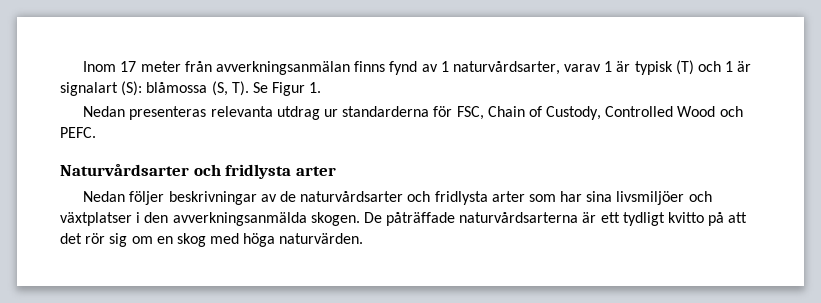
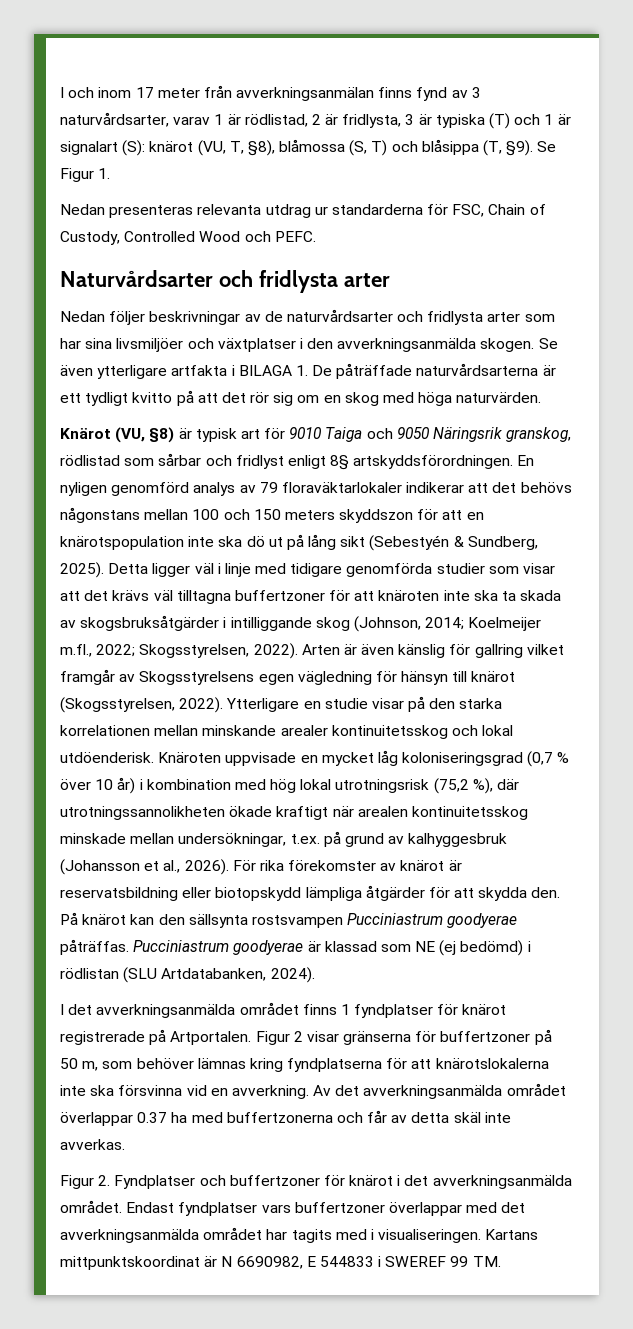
- Inom 17 meter från avverkningsanmälan finns fynd av 1 naturvårdsarter, varav 1 är typisk (T) och 1 är signalart (S): blåmossa (S, T). Se Figur 1.
+ I och inom 17 meter från avverkningsanmälan finns fynd av 3 naturvårdsarter, varav 1 är rödlistad, 2 är fridlysta, 3 är typiska (T) och 1 är signalart (S): knärot (VU, T, §8), blåmossa (S, T) och blåsippa (T, §9). Se Figur 1.
- De påträffade naturvårdsarterna är ett tydligt kvitto på att det rör sig om en skog med höga naturvärden.
+ Se även ytterligare artfakta i BILAGA 1. De påträffade naturvårdsarterna är ett tydligt kvitto på att det rör sig om en skog med höga naturvärden.
+ Knärot (VU, §8) är typisk art för 9010 Taiga och 9050 Näringsrik granskog, rödlistad som sårbar och fridlyst enligt 8§ artskyddsförordningen. En nyligen genomförd analys av 79 floraväktarlokaler indikerar att det behövs någonstans mellan 100 och 150 meters skyddszon för att en knärotspopulation inte ska dö ut på lång sikt (Sebestyén & Sundberg, 2025). Detta ligger väl i linje med tidigare genomförda studier som visar att det krävs väl tilltagna buffertzoner för att knäroten inte ska ta skada av skogsbruksåtgärder i intilliggande skog (Johnson, 2014; Koelmeijer m.fl., 2022; Skogsstyrelsen, 2022). Arten är även känslig för gallring vilket framgår av Skogsstyrelsens egen vägledning för hänsyn till knärot (Skogsstyrelsen, 2022). Ytterligare en studie visar på den starka korrelationen mellan minskande arealer kontinuitetsskog och lokal utdöenderisk. Knäroten uppvisade en mycket låg koloniseringsgrad (0,7 % över 10 år) i kombination med hög lokal utrotningsrisk (75,2 %), där utrotningssannolikheten ökade kraftigt när arealen kontinuitetsskog minskade mellan undersökningar, t.ex. på grund av kalhyggesbruk (Johansson et al., 2026). För rika förekomster av knärot är reservatsbildning eller biotopskydd lämpliga åtgärder för att skydda den. På knärot kan den sällsynta rostsvampen Pucciniastrum goodyerae påträffas. Pucciniastrum goodyerae är klassad som NE (ej bedömd) i rödlistan (SLU Artdatabanken, 2024).
+ I det avverkningsanmälda området finns 1 fyndplatser för knärot registrerade på Artportalen. Figur 2 visar gränserna för buffertzoner på 50 m, som behöver lämnas kring fyndplatserna för att knärotslokalerna inte ska försvinna vid en avverkning. Av det avverkningsanmälda området överlappar 0.37 ha med buffertzonerna och får av detta skäl inte avverkas.
+ Figur 2. Fyndplatser och buffertzoner för knärot i det avverkningsanmälda området. Endast fyndplatser vars buffertzoner överlappar med det avverkningsanmälda området har tagits med i visualiseringen. Kartans mittpunktskoordinat är N 6690982, E 544833 i SWEREF 99 TM.

